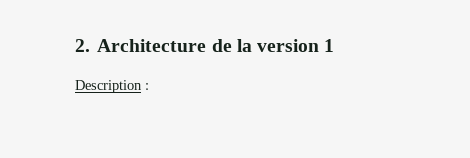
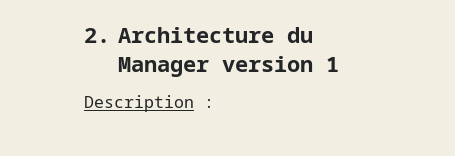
- 2. Architecture de la version 1
+ 2. Architecture du Manager version 1

